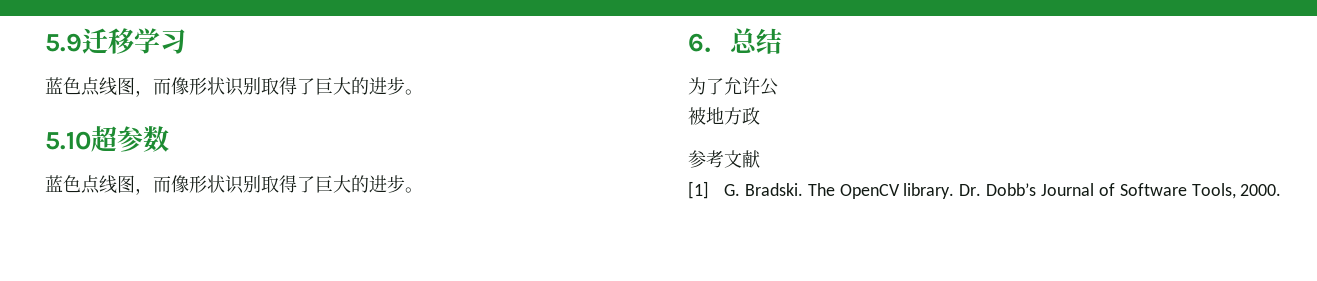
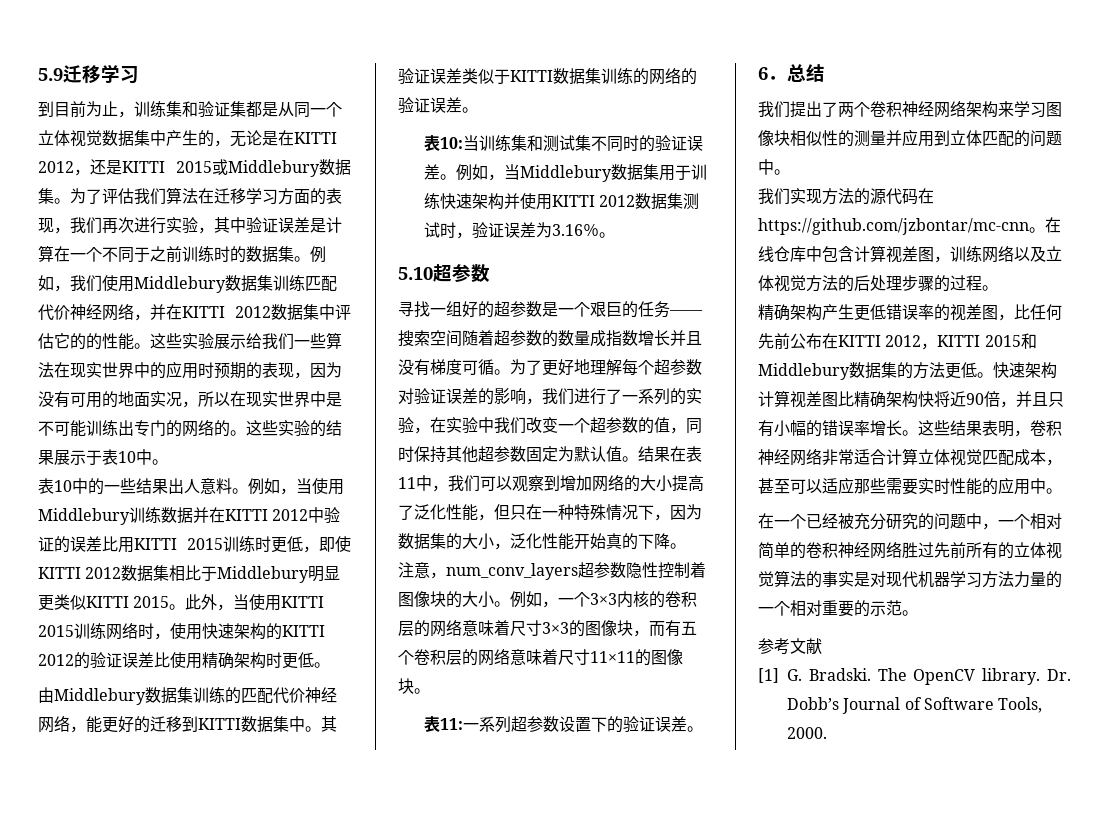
  5.9迁移学习
- 蓝色点线图，而像形状识别取得了巨大的进步。
+ 到目前为止，训练集和验证集都是从同一个立体视觉数据集中产生的，无论是在KITTI 2012，还是KITTI 2015或Middlebury数据集。为了评估我们算法在迁移学习方面的表现，我们再次进行实验，其中验证误差是计算在一个不同于之前训练时的数据集。例如，我们使用Middlebury数据集训练匹配代价神经网络，并在KITTI 2012数据集中评估它的的性能。这些实验展示给我们一些算法在现实世界中的应用时预期的表现，因为没有可用的地面实况，所以在现实世界中是不可能训练出专门的网络的。这些实验的结果展示于表10中。
+ 表10中的一些结果出人意料。例如，当使用Middlebury训练数据并在KITTI 2012中验证的误差比用KITTI 2015训练时更低，即使KITTI 2012数据集相比于Middlebury明显更类似KITTI 2015。此外，当使用KITTI 2015训练网络时，使用快速架构的KITTI 2012的验证误差比使用精确架构时更低。
+ 由Middlebury数据集训练的匹配代价神经网络，能更好的迁移到KITTI数据集中。其验证误差类似于KITTI数据集训练的网络的验证误差。
+ 表10:当训练集和测试集不同时的验证误差。例如，当Middlebury数据集用于训练快速架构并使用KITTI 2012数据集测试时，验证误差为3.16％。
  5.10超参数
- 蓝色点线图，而像形状识别取得了巨大的进步。
+ 寻找一组好的超参数是一个艰巨的任务——搜索空间随着超参数的数量成指数增长并且没有梯度可循。为了更好地理解每个超参数对验证误差的影响，我们进行了一系列的实验，在实验中我们改变一个超参数的值，同时保持其他超参数固定为默认值。结果在表11中，我们可以观察到增加网络的大小提高了泛化性能，但只在一种特殊情况下，因为数据集的大小，泛化性能开始真的下降。
+ 注意，num_conv_layers超参数隐性控制着图像块的大小。例如，一个3×3内核的卷积层的网络意味着尺寸3×3的图像块，而有五个卷积层的网络意味着尺寸11×11的图像块。
+ 表11:一系列超参数设置下的验证误差。
  6．总结
- 为了允许公
- 被地方政
+ 我们提出了两个卷积神经网络架构来学习图像块相似性的测量并应用到立体匹配的问题中。
+ 我们实现方法的源代码在https://github.com/jzbontar/mc-cnn。在线仓库中包含计算视差图，训练网络以及立体视觉方法的后处理步骤的过程。
+ 精确架构产生更低错误率的视差图，比任何先前公布在KITTI 2012，KITTI 2015和Middlebury数据集的方法更低。快速架构计算视差图比精确架构快将近90倍，并且只有小幅的错误率增长。这些结果表明，卷积神经网络非常适合计算立体视觉匹配成本，甚至可以适应那些需要实时性能的应用中。
+ 在一个已经被充分研究的问题中，一个相对简单的卷积神经网络胜过先前所有的立体视觉算法的事实是对现代机器学习方法力量的一个相对重要的示范。

